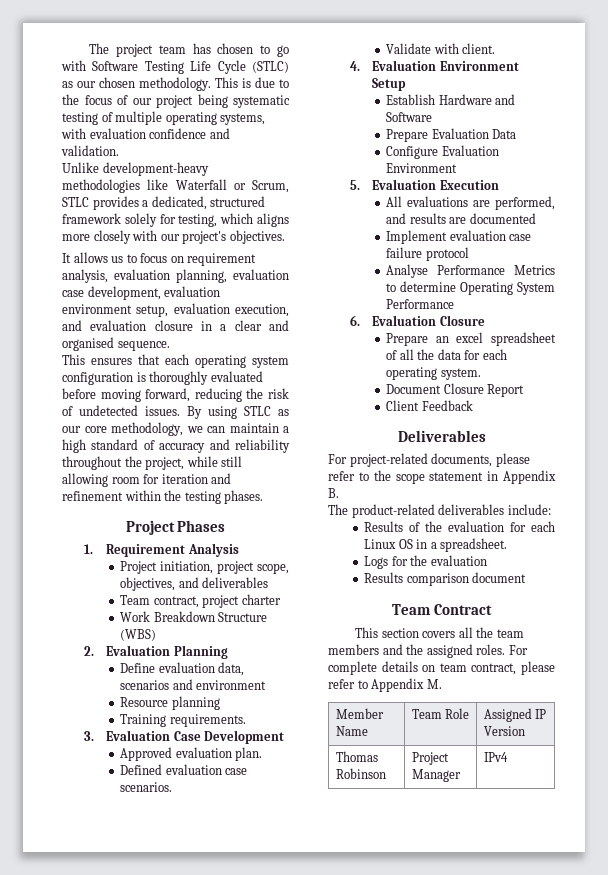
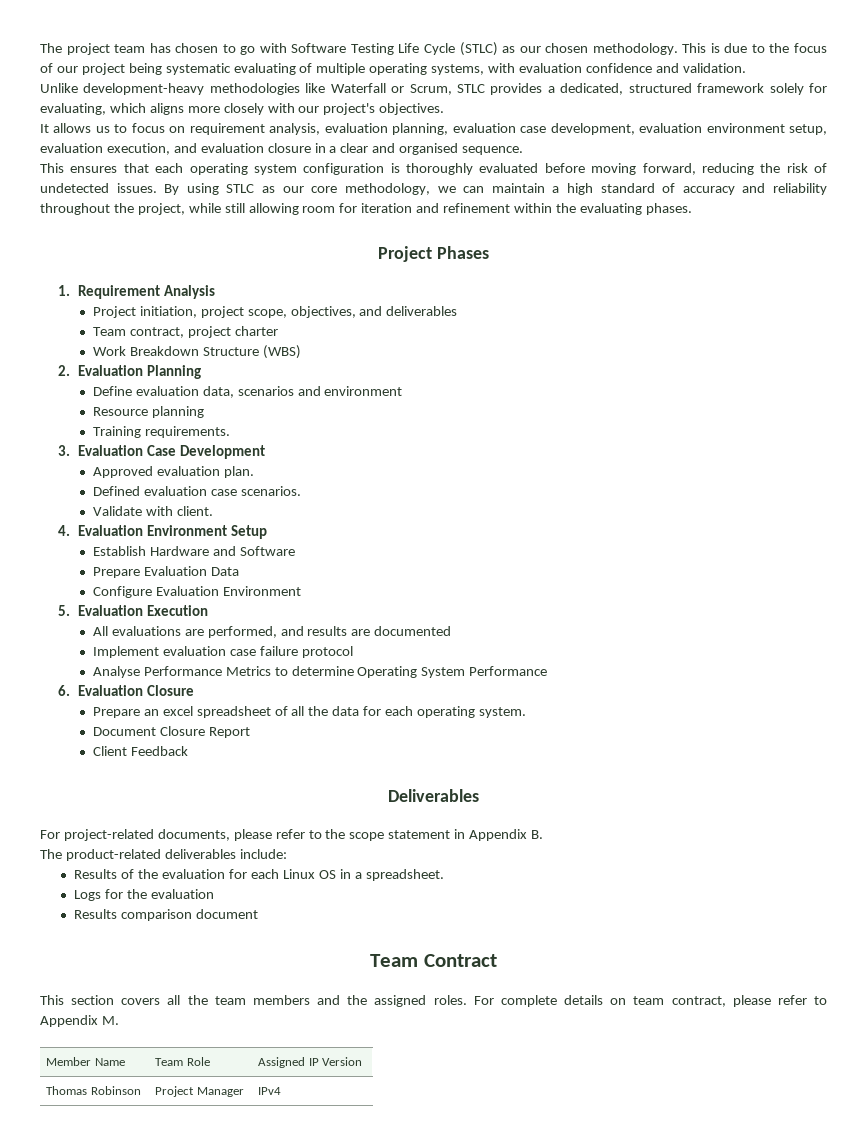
- This is due to the focus of our project being systematic testing of multiple operating systems, with evaluation confidence and validation.
+ This is due to the focus of our project being systematic evaluating of multiple operating systems, with evaluation confidence and validation.
- Unlike development-heavy methodologies like Waterfall or Scrum, STLC provides a dedicated, structured framework solely for testing, which aligns more closely with our project's objectives.
+ Unlike development-heavy methodologies like Waterfall or Scrum, STLC provides a dedicated, structured framework solely for evaluating, which aligns more closely with our project's objectives.
- By using STLC as our core methodology, we can maintain a high standard of accuracy and reliability throughout the project, while still allowing room for iteration and refinement within the testing phases.
+ By using STLC as our core methodology, we can maintain a high standard of accuracy and reliability throughout the project, while still allowing room for iteration and refinement within the evaluating phases.

